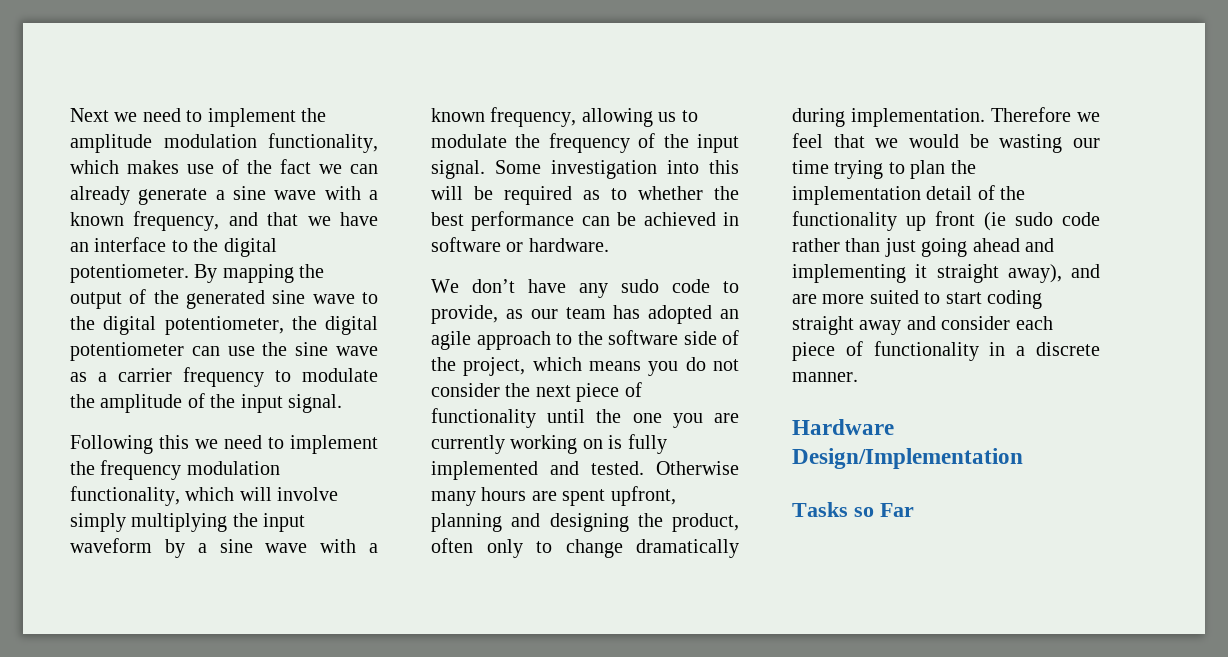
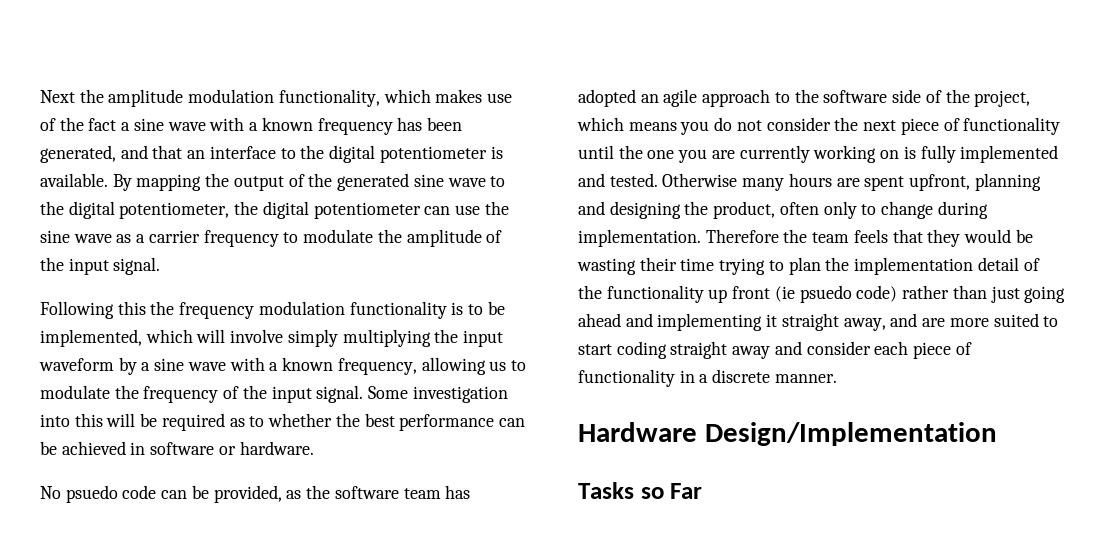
- Next we need to implement the amplitude modulation functionality, which makes use of the fact we can already generate a sine wave with a known frequency, and that we have an interface to the digital potentiometer.
+ Next the amplitude modulation functionality, which makes use of the fact a sine wave with a known frequency has been generated, and that an interface to the digital potentiometer is available.
- Following this we need to implement the frequency modulation functionality, which will involve simply multiplying the input waveform by a sine wave with a known frequency, allowing us to modulate the frequency of the input signal.
+ Following this the frequency modulation functionality is to be implemented, which will involve simply multiplying the input waveform by a sine wave with a known frequency, allowing us to modulate the frequency of the input signal.
- We don’t have any sudo code to provide, as our team has adopted an agile approach to the software side of the project, which means you do not consider the next piece of functionality until the one you are currently working on is fully implemented and tested.
+ No psuedo code can be provided, as the software team has adopted an agile approach to the software side of the project, which means you do not consider the next piece of functionality until the one you are currently working on is fully implemented and tested.
- Otherwise many hours are spent upfront, planning and designing the product, often only to change dramatically during implementation.
+ Otherwise many hours are spent upfront, planning and designing the product, often only to change during implementation.
- Therefore we feel that we would be wasting our time trying to plan the implementation detail of the functionality up front (ie sudo code rather than just going ahead and implementing it straight away), and are more suited to start coding straight away and consider each piece of functionality in a discrete manner.
+ Therefore the team feels that they would be wasting their time trying to plan the implementation detail of the functionality up front (ie psuedo code) rather than just going ahead and implementing it straight away, and are more suited to start coding straight away and consider each piece of functionality in a discrete manner.

